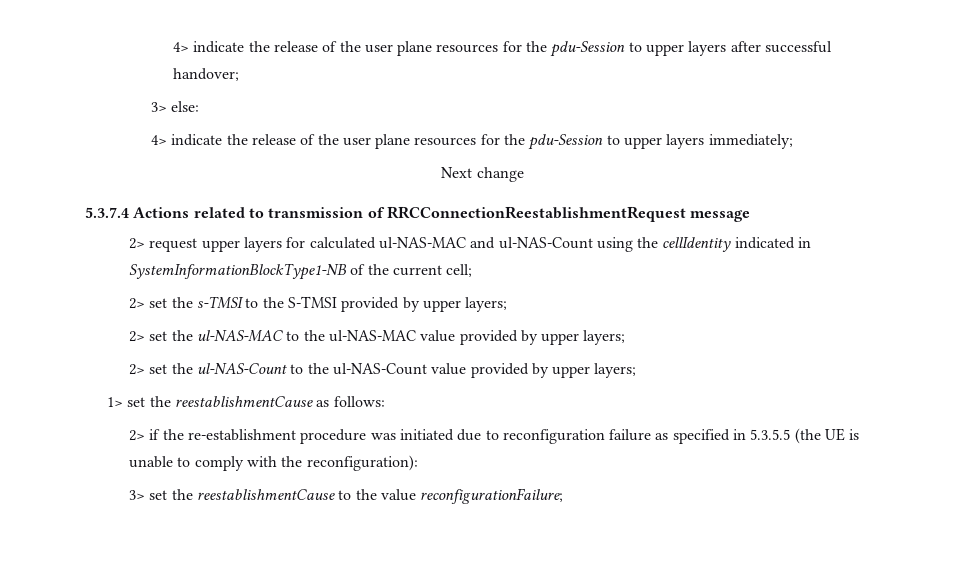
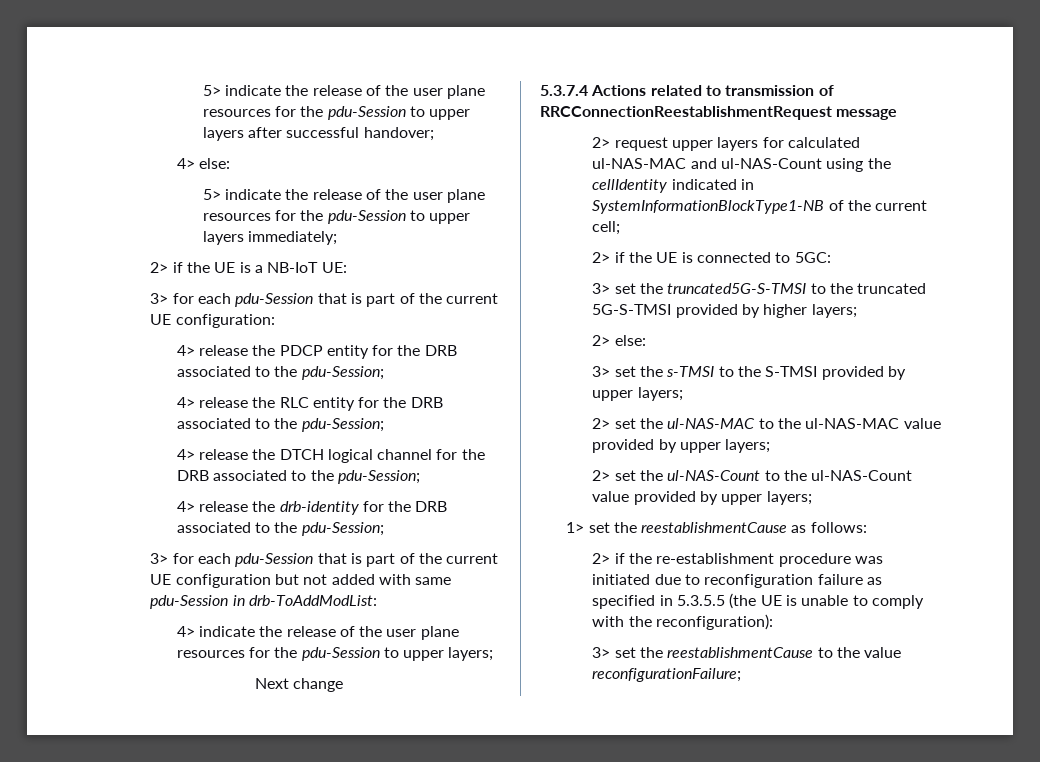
- 4> indicate the release of the user plane resources for the pdu-Session to upper layers after successful handover;
+ 5> indicate the release of the user plane resources for the pdu-Session to upper layers after successful handover;
- 3> else:
+ 4> else:
+ 5> indicate the release of the user plane resources for the pdu-Session to upper layers immediately;
+ 2> if the UE is a NB-IoT UE:
+ 3> for each pdu-Session that is part of the current UE configuration:
+ 4> release the PDCP entity for the DRB associated to the pdu-Session;
+ 4> release the RLC entity for the DRB associated to the pdu-Session;
+ 4> release the DTCH logical channel for the DRB associated to the pdu-Session;
+ 4> release the drb-identity for the DRB associated to the pdu-Session;
+ 3> for each pdu-Session that is part of the current UE configuration but not added with same pdu-Session in drb-ToAddModList:
- 4> indicate the release of the user plane resources for the pdu-Session to upper layers immediately;
+ 4> indicate the release of the user plane resources for the pdu-Session to upper layers;
- 2> set the s-TMSI to the S-TMSI provided by upper layers;
+ 2> if the UE is connected to 5GC:
+ 3> set the truncated5G-S-TMSI to the truncated 5G-S-TMSI provided by higher layers;
+ 2> else:
+ 3> set the s-TMSI to the S-TMSI provided by upper layers;

